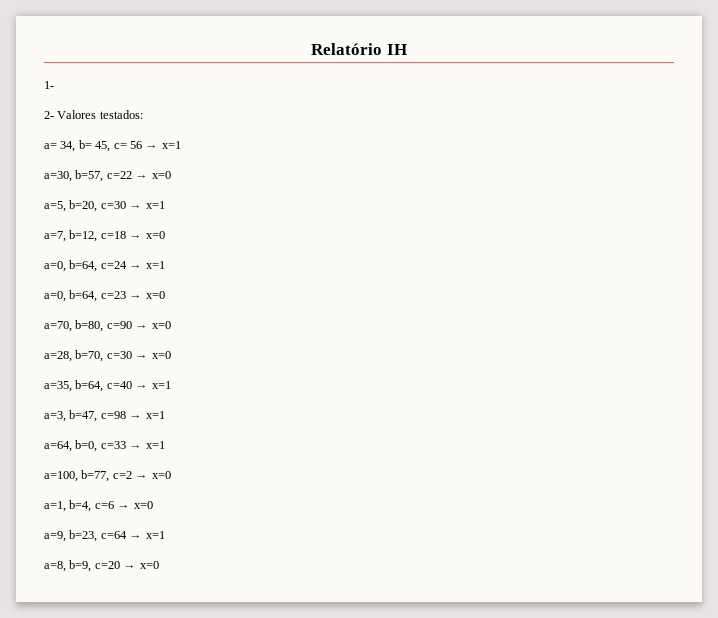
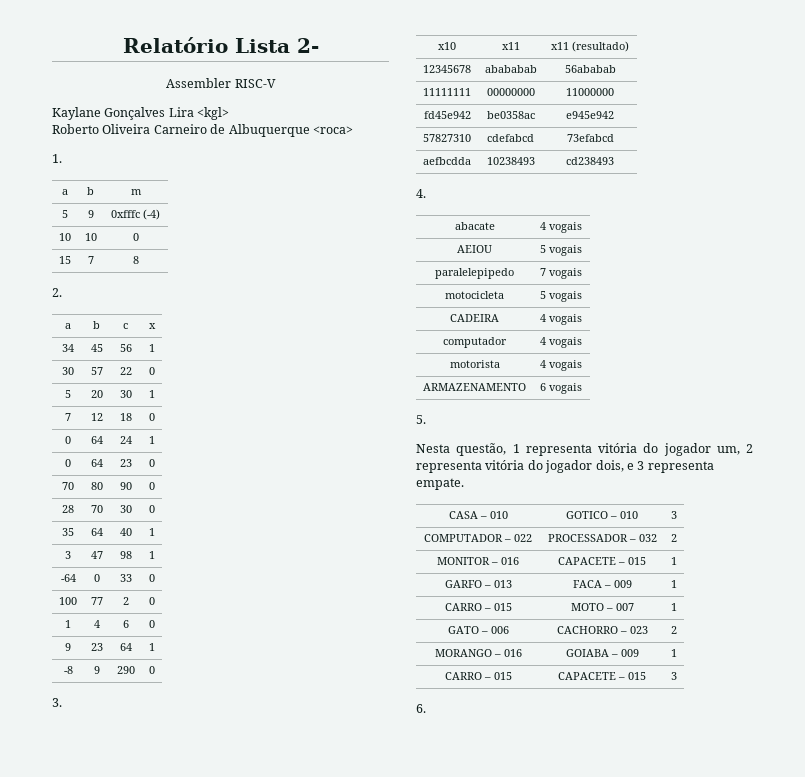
- Relatório IH
- 1-
- 2- Valores testados:
- a= 34, b= 45, c= 56 → x=1
- a=30, b=57, c=22 → x=0
- a=5, b=20, c=30 → x=1
- a=7, b=12, c=18 → x=0
- a=0, b=64, c=24 → x=1
- a=0, b=64, c=23 → x=0
- a=70, b=80, c=90 → x=0
- a=28, b=70, c=30 → x=0
- a=35, b=64, c=40 → x=1
- a=3, b=47, c=98 → x=1
- a=64, b=0, c=33 → x=1
- a=100, b=77, c=2 → x=0
- a=1, b=4, c=6 → x=0
- a=9, b=23, c=64 → x=1
- a=8, b=9, c=20 → x=0
+ Relatório Lista 2-
+ Assembler RISC-V
+ Kaylane Gonçalves Lira <kgl>
+ Roberto Oliveira Carneiro de Albuquerque <roca>
+ 1.
+ a | b | m
+ 5 | 9 | 0xfffc (-4)
+ 10 | 10 | 0
+ 15 | 7 | 8
+ 2.
+ a | b | c | x
+ 34 | 45 | 56 | 1
+ 30 | 57 | 22 | 0
+ 5 | 20 | 30 | 1
+ 7 | 12 | 18 | 0
+ 0 | 64 | 24 | 1
+ 0 | 64 | 23 | 0
+ 70 | 80 | 90 | 0
+ 28 | 70 | 30 | 0
+ 35 | 64 | 40 | 1
+ 3 | 47 | 98 | 1
+ -64 | 0 | 33 | 0
+ 100 | 77 | 2 | 0
+ 1 | 4 | 6 | 0
+ 9 | 23 | 64 | 1
+ -8 | 9 | 290 | 0
+ 3.
+ x10 | x11 | x11 (resultado)
+ 12345678 | abababab | 56ababab
+ 11111111 | 00000000 | 11000000
+ fd45e942 | be0358ac | e945e942
+ 57827310 | cdefabcd | 73efabcd
+ aefbcdda | 10238493 | cd238493
+ 4.
+ abacate | 4 vogais
+ AEIOU | 5 vogais
+ paralelepipedo | 7 vogais
+ motocicleta | 5 vogais
+ CADEIRA | 4 vogais
+ computador | 4 vogais
+ motorista | 4 vogais
+ ARMAZENAMENTO | 6 vogais
+ 5.
+ Nesta questão, 1 representa vitória do jogador um, 2 representa vitória do jogador dois, e 3 representa empate.
+ CASA – 010 | GOTICO – 010 | 3
+ COMPUTADOR – 022 | PROCESSADOR – 032 | 2
+ MONITOR – 016 | CAPACETE – 015 | 1
+ GARFO – 013 | FACA – 009 | 1
+ CARRO – 015 | MOTO – 007 | 1
+ GATO – 006 | CACHORRO – 023 | 2
+ MORANGO – 016 | GOIABA – 009 | 1
+ CARRO – 015 | CAPACETE – 015 | 3
+ 6.

